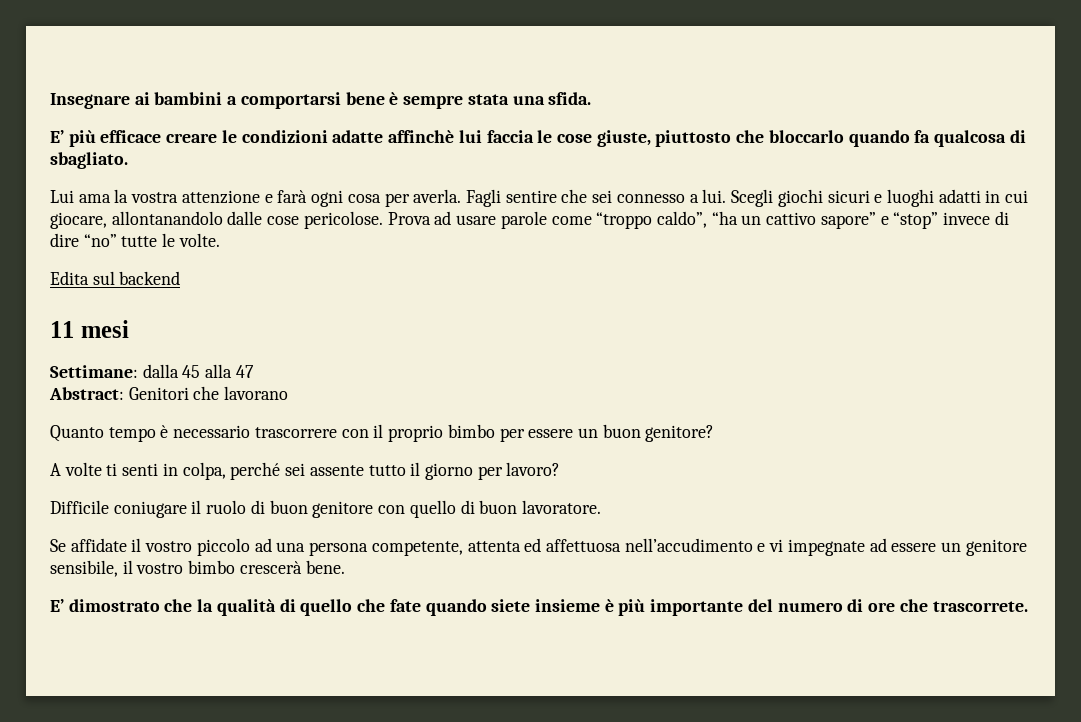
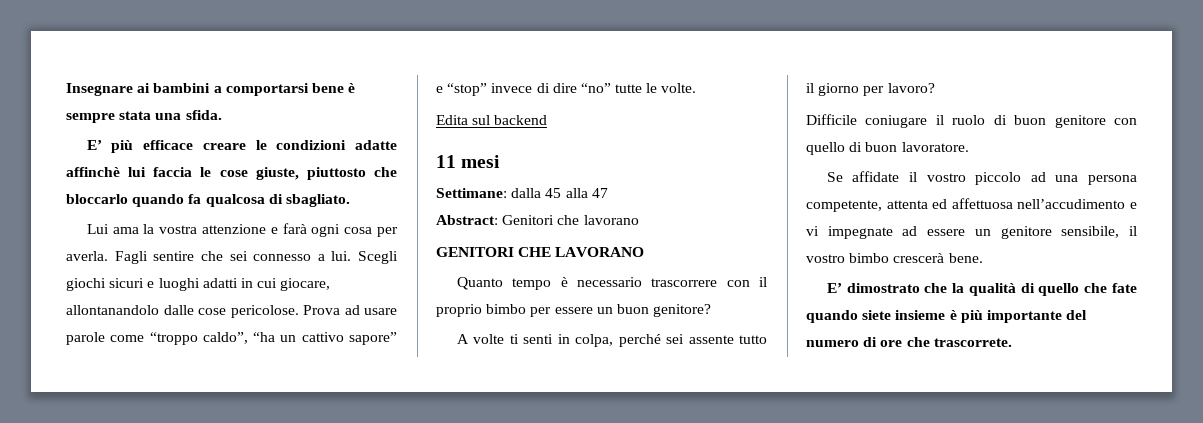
+ GENITORI CHE LAVORANO

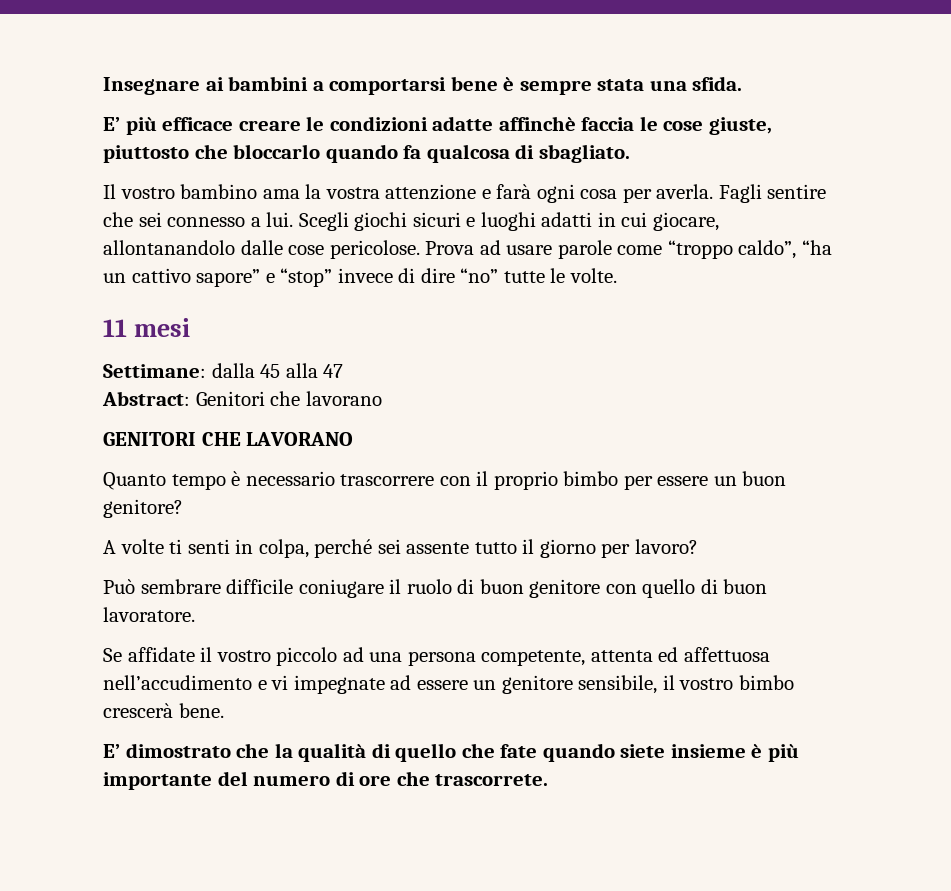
- E’ più efficace creare le condizioni adatte affinchè lui faccia le cose giuste, piuttosto che bloccarlo quando fa qualcosa di sbagliato.
+ E’ più efficace creare le condizioni adatte affinchè faccia le cose giuste, piuttosto che bloccarlo quando fa qualcosa di sbagliato.
- Lui ama la vostra attenzione e farà ogni cosa per averla.
+ Il vostro bambino ama la vostra attenzione e farà ogni cosa per averla.
- Edita sul backend
- Difficile coniugare il ruolo di buon genitore con quello di buon lavoratore.
+ Può sembrare difficile coniugare il ruolo di buon genitore con quello di buon lavoratore.

